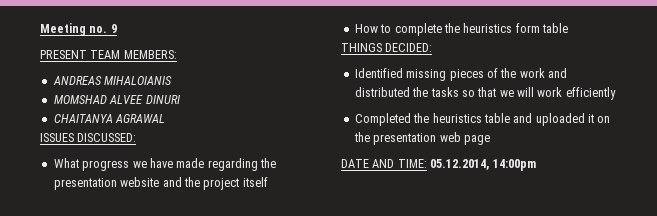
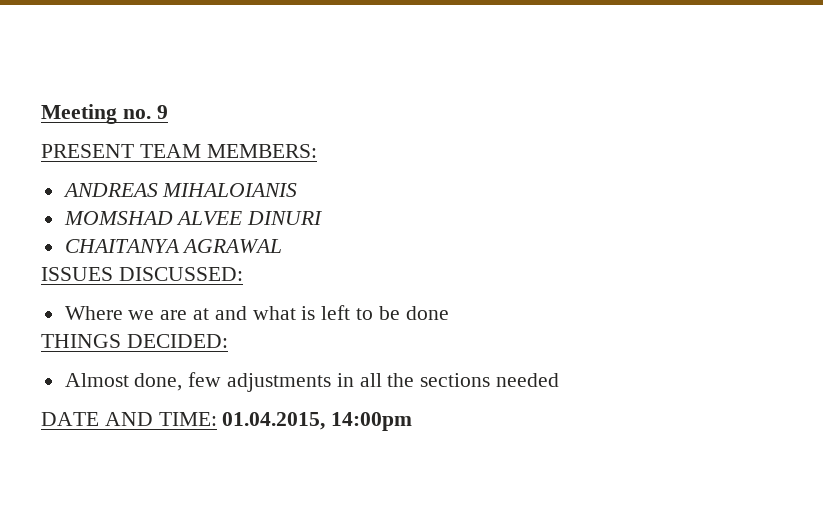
- What progress we have made regarding the presentation website and the project itself
- How to complete the heuristics form table
+ Where we are at and what is left to be done
  THINGS DECIDED:
- Identified missing pieces of the work and distributed the tasks so that we will work efficiently
- Completed the heuristics table and uploaded it on the presentation web page
+ Almost done, few adjustments in all the sections needed
- DATE AND TIME: 05.12.2014, 14:00pm
+ DATE AND TIME: 01.04.2015, 14:00pm

